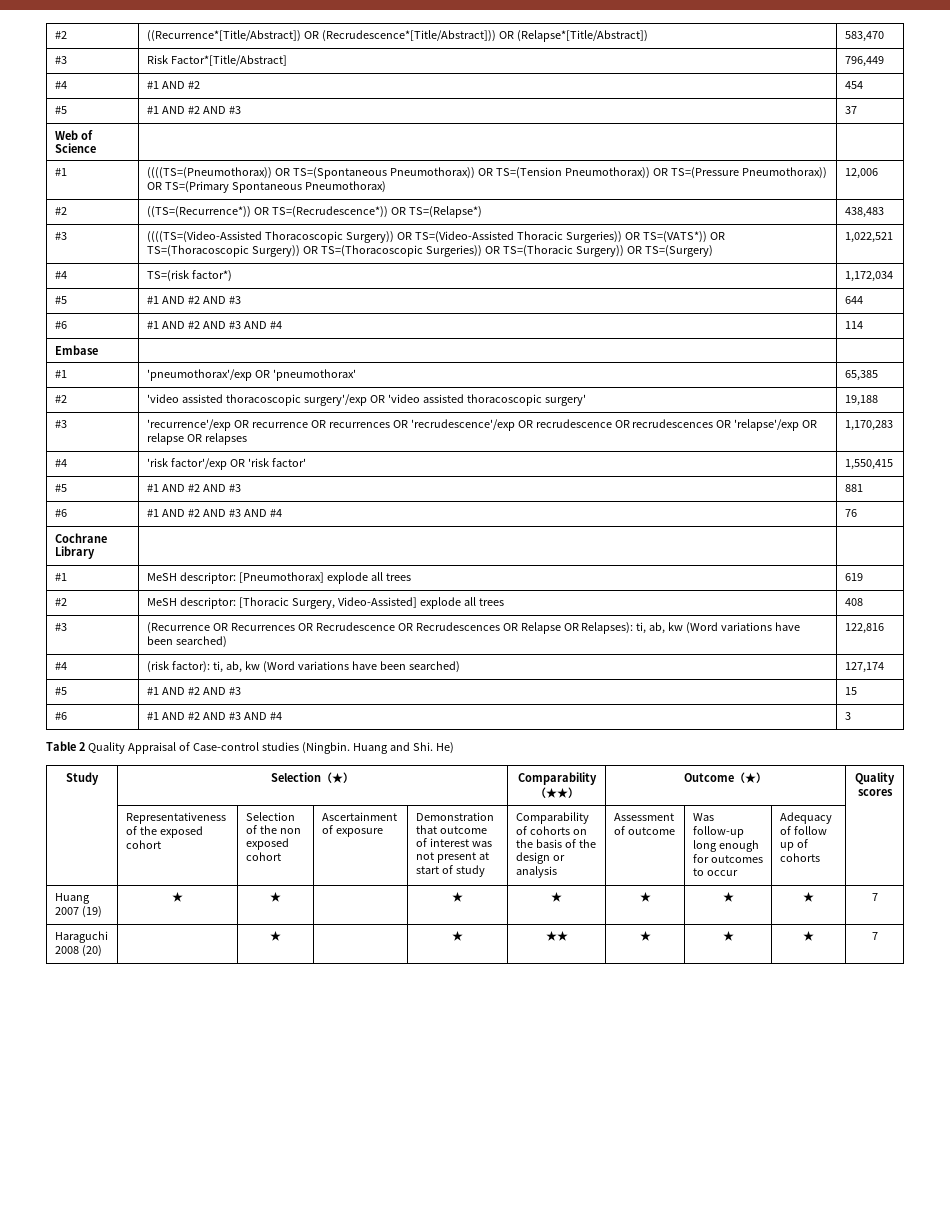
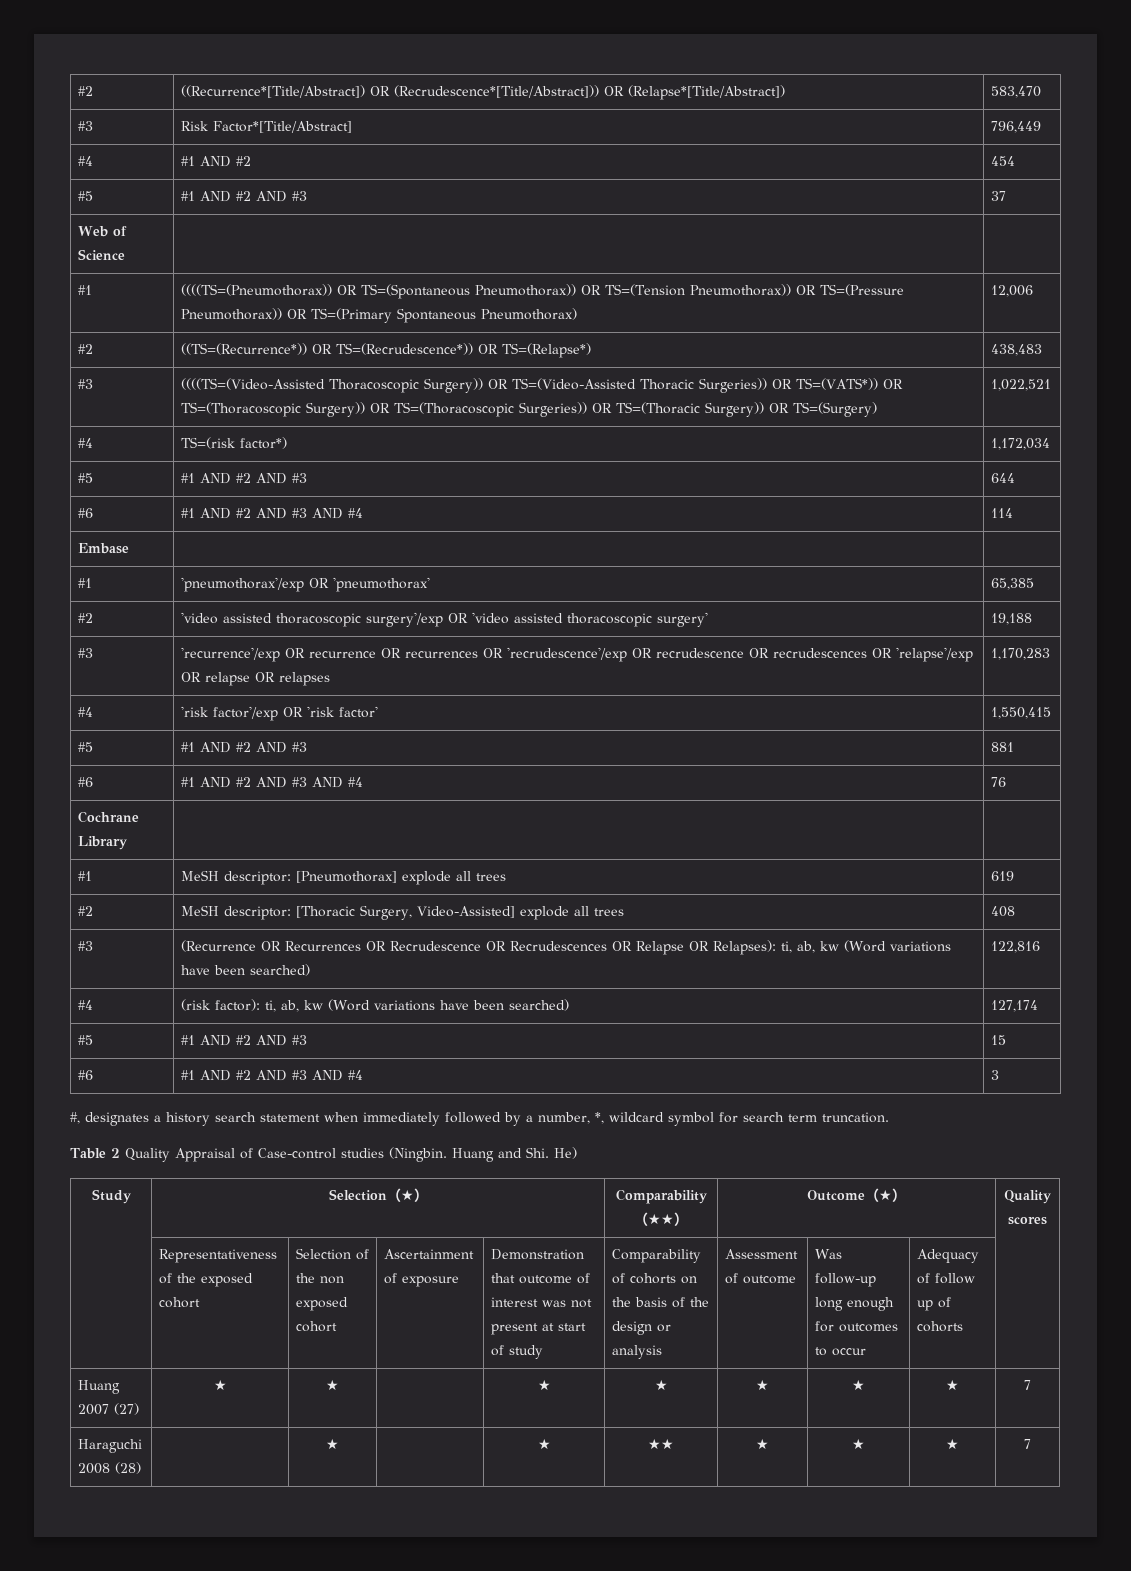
+ #, designates a history search statement when immediately followed by a number, *, wildcard symbol for search term truncation.
- Huang 2007 (19) | ★ | ★ | | ★ | ★ | ★ | ★ | ★ | 7
+ Huang 2007 (27) | ★ | ★ | | ★ | ★ | ★ | ★ | ★ | 7
- Haraguchi 2008 (20) | | ★ | | ★ | ★★ | ★ | ★ | ★ | 7
+ Haraguchi 2008 (28) | | ★ | | ★ | ★★ | ★ | ★ | ★ | 7

